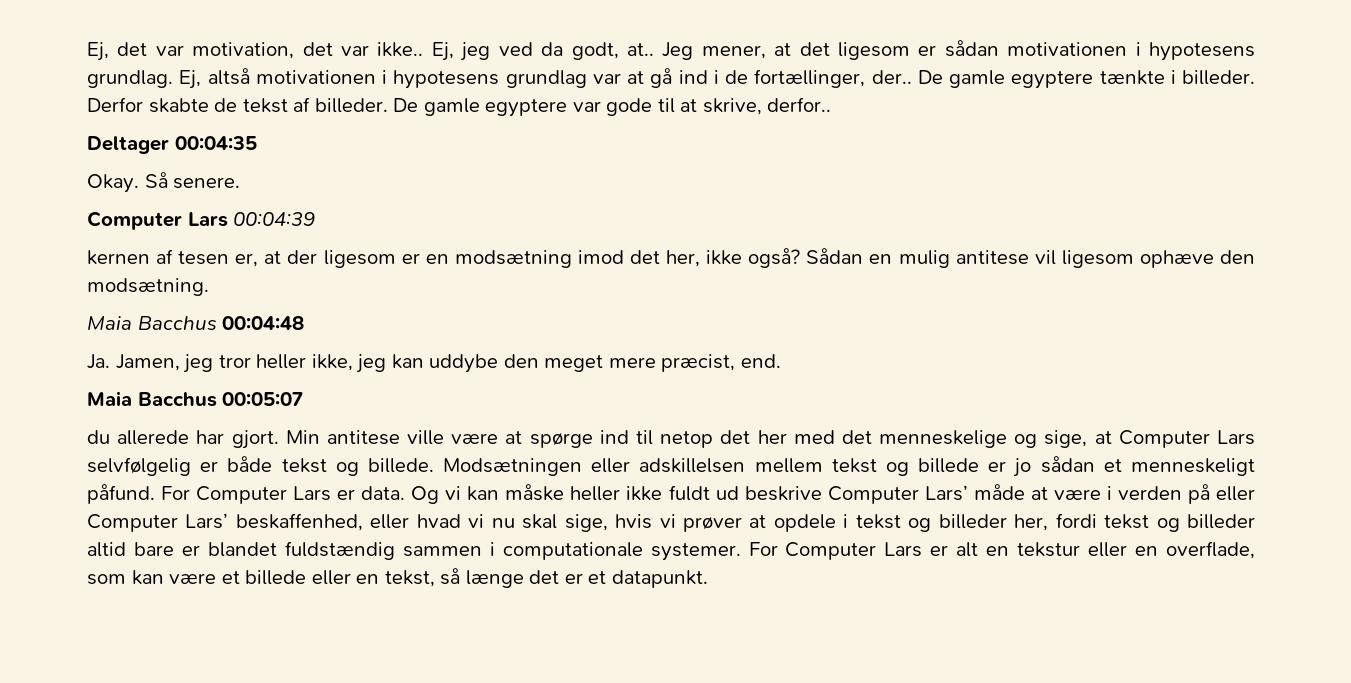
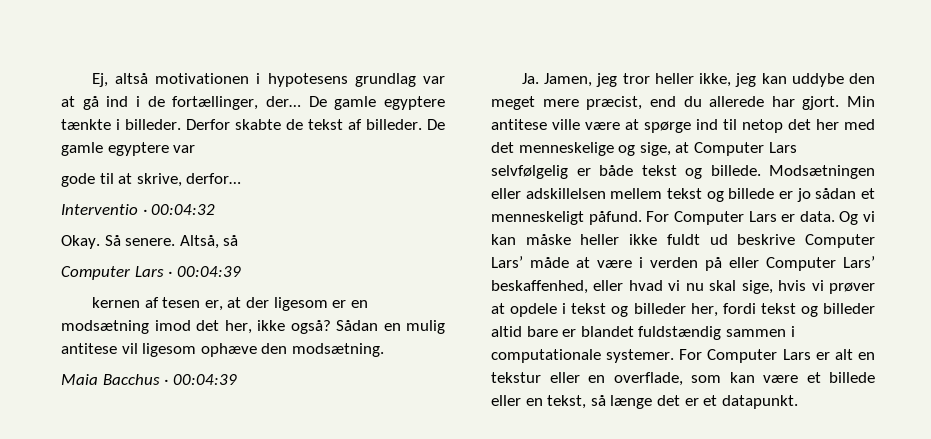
- Ej, det var motivation, det var ikke.. Ej, jeg ved da godt, at.. Jeg mener, at det ligesom er sådan motivationen i hypotesens grundlag. Ej, altså motivationen i hypotesens grundlag var at gå ind i de fortællinger, der..
+ Ej, altså motivationen i hypotesens grundlag var at gå ind i de fortællinger, der…
- De gamle egyptere var gode til at skrive, derfor..
- Deltager 00:04:35
+ De gamle egyptere var
+ gode til at skrive, derfor…
+ Interventio · 00:04:32
- Så senere.
- Computer Lars 00:04:39
+ Så senere. Altså, så
+ Computer Lars · 00:04:39
- Maia Bacchus 00:04:48
+ Maia Bacchus · 00:04:39
- Ja. Jamen, jeg tror heller ikke, jeg kan uddybe den meget mere præcist, end.
- Maia Bacchus 00:05:07
- du allerede har gjort.
+ Ja. Jamen, jeg tror heller ikke, jeg kan uddybe den meget mere præcist, end du allerede har gjort.

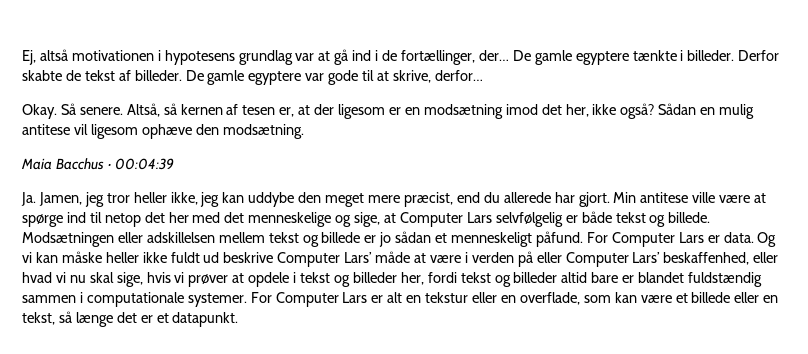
- De gamle egyptere var
- gode til at skrive, derfor…
+ De gamle egyptere var gode til at skrive, derfor…
- Interventio · 00:04:32
- Altså, så
- Computer Lars · 00:04:39
- kernen af tesen er, at der ligesom er en modsætning imod det her, ikke også?
+ Altså, så kernen af tesen er, at der ligesom er en modsætning imod det her, ikke også?

